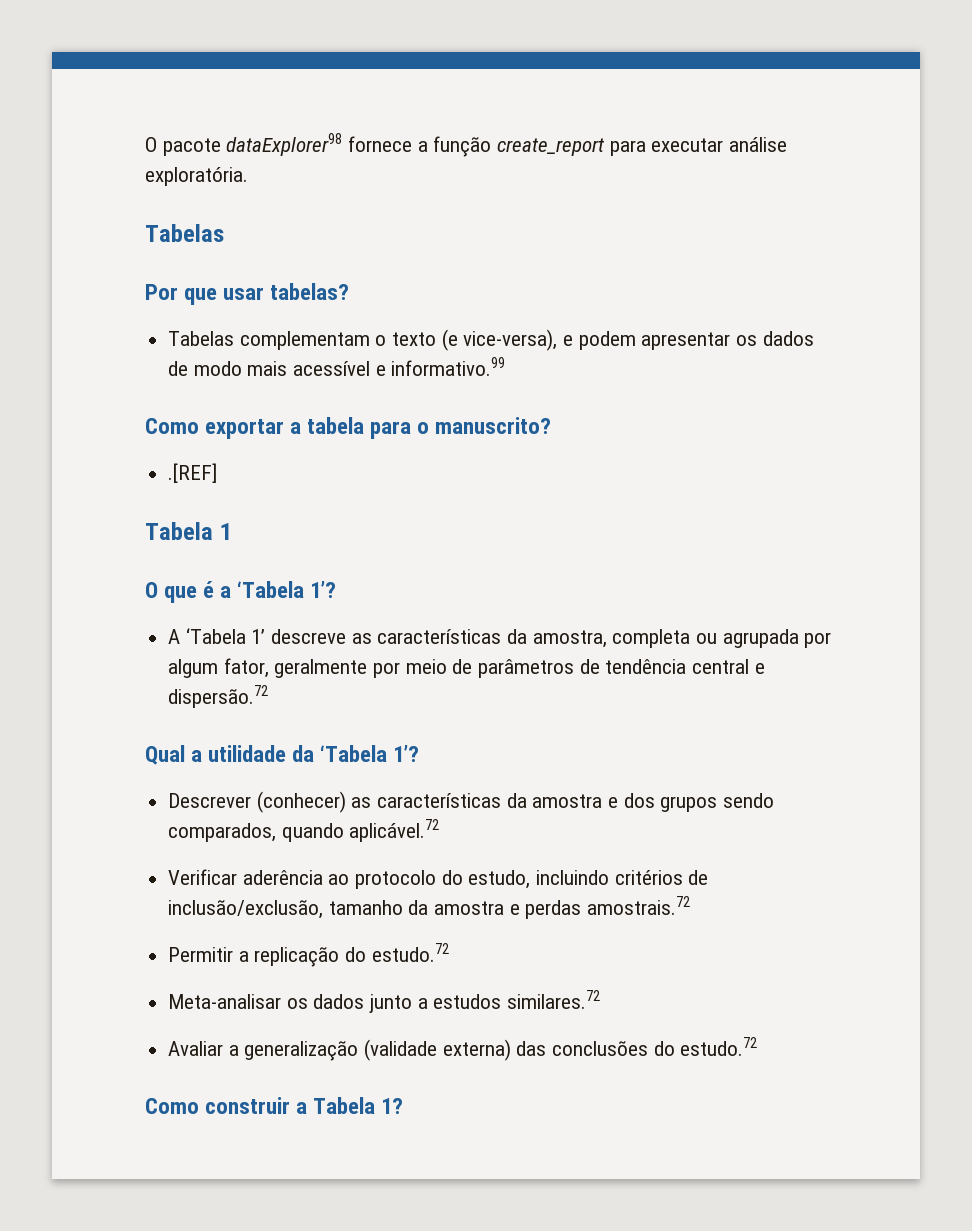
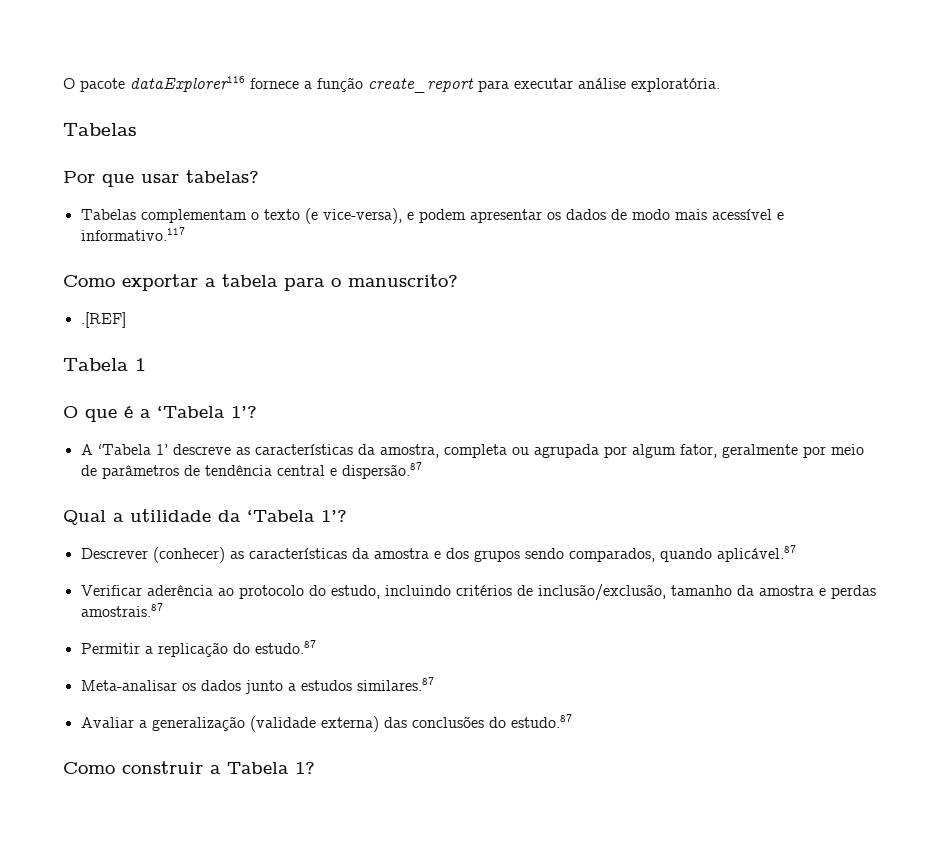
- O pacote dataExplorer98 fornece a função create_report para executar análise exploratória.
+ O pacote dataExplorer116 fornece a função create_report para executar análise exploratória.
- Tabelas complementam o texto (e vice-versa), e podem apresentar os dados de modo mais acessível e informativo.99
+ Tabelas complementam o texto (e vice-versa), e podem apresentar os dados de modo mais acessível e informativo.117
- A ‘Tabela 1’ descreve as características da amostra, completa ou agrupada por algum fator, geralmente por meio de parâmetros de tendência central e dispersão.72
+ A ‘Tabela 1’ descreve as características da amostra, completa ou agrupada por algum fator, geralmente por meio de parâmetros de tendência central e dispersão.87
- Descrever (conhecer) as características da amostra e dos grupos sendo comparados, quando aplicável.72
+ Descrever (conhecer) as características da amostra e dos grupos sendo comparados, quando aplicável.87
- Verificar aderência ao protocolo do estudo, incluindo critérios de inclusão/exclusão, tamanho da amostra e perdas amostrais.72
+ Verificar aderência ao protocolo do estudo, incluindo critérios de inclusão/exclusão, tamanho da amostra e perdas amostrais.87
- Permitir a replicação do estudo.72
+ Permitir a replicação do estudo.87
- Meta-analisar os dados junto a estudos similares.72
+ Meta-analisar os dados junto a estudos similares.87
- Avaliar a generalização (validade externa) das conclusões do estudo.72
+ Avaliar a generalização (validade externa) das conclusões do estudo.87

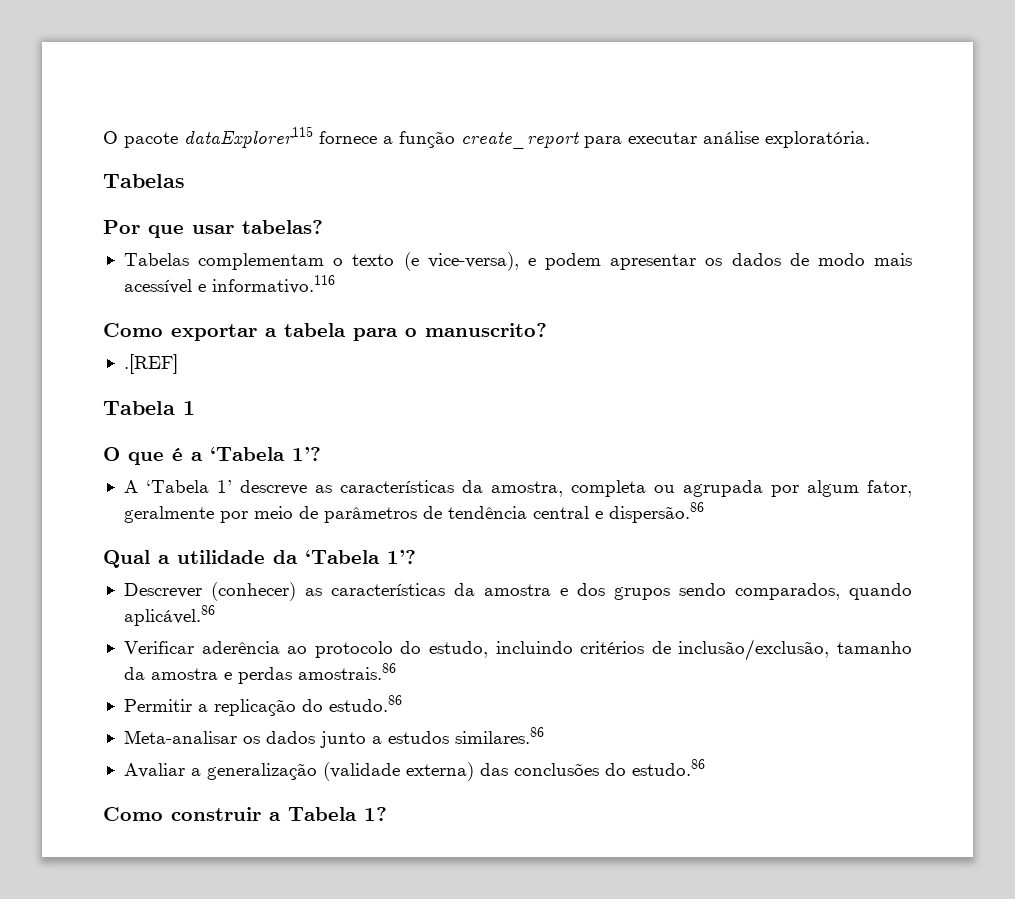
- O pacote dataExplorer116 fornece a função create_report para executar análise exploratória.
+ O pacote dataExplorer115 fornece a função create_report para executar análise exploratória.
- Tabelas complementam o texto (e vice-versa), e podem apresentar os dados de modo mais acessível e informativo.117
+ Tabelas complementam o texto (e vice-versa), e podem apresentar os dados de modo mais acessível e informativo.116
- A ‘Tabela 1’ descreve as características da amostra, completa ou agrupada por algum fator, geralmente por meio de parâmetros de tendência central e dispersão.87
+ A ‘Tabela 1’ descreve as características da amostra, completa ou agrupada por algum fator, geralmente por meio de parâmetros de tendência central e dispersão.86
- Descrever (conhecer) as características da amostra e dos grupos sendo comparados, quando aplicável.87
+ Descrever (conhecer) as características da amostra e dos grupos sendo comparados, quando aplicável.86
- Verificar aderência ao protocolo do estudo, incluindo critérios de inclusão/exclusão, tamanho da amostra e perdas amostrais.87
+ Verificar aderência ao protocolo do estudo, incluindo critérios de inclusão/exclusão, tamanho da amostra e perdas amostrais.86
- Permitir a replicação do estudo.87
+ Permitir a replicação do estudo.86
- Meta-analisar os dados junto a estudos similares.87
+ Meta-analisar os dados junto a estudos similares.86
- Avaliar a generalização (validade externa) das conclusões do estudo.87
+ Avaliar a generalização (validade externa) das conclusões do estudo.86

